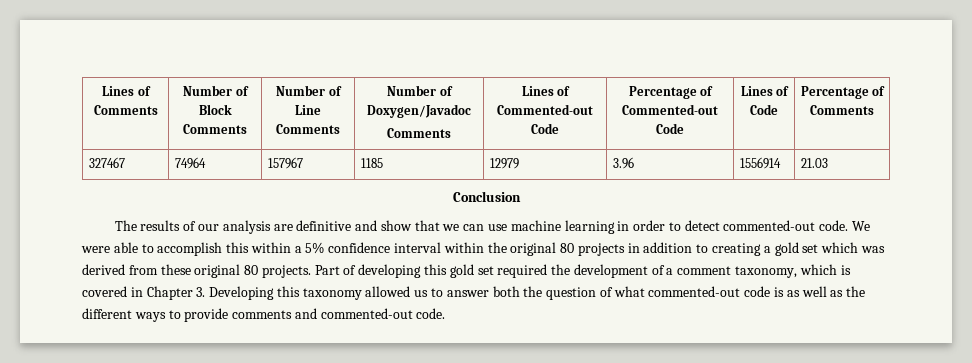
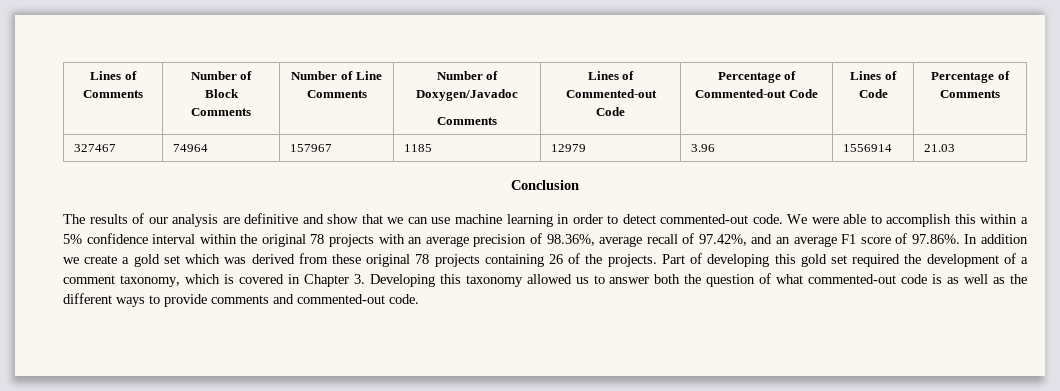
- We were able to accomplish this within a 5% confidence interval within the original 80 projects in addition to creating a gold set which was derived from these original 80 projects.
+ We were able to accomplish this within a 5% confidence interval within the original 78 projects with an average precision of 98.36%, average recall of 97.42%, and an average F1 score of 97.86%. In addition we create a gold set which was derived from these original 78 projects containing 26 of the projects.

